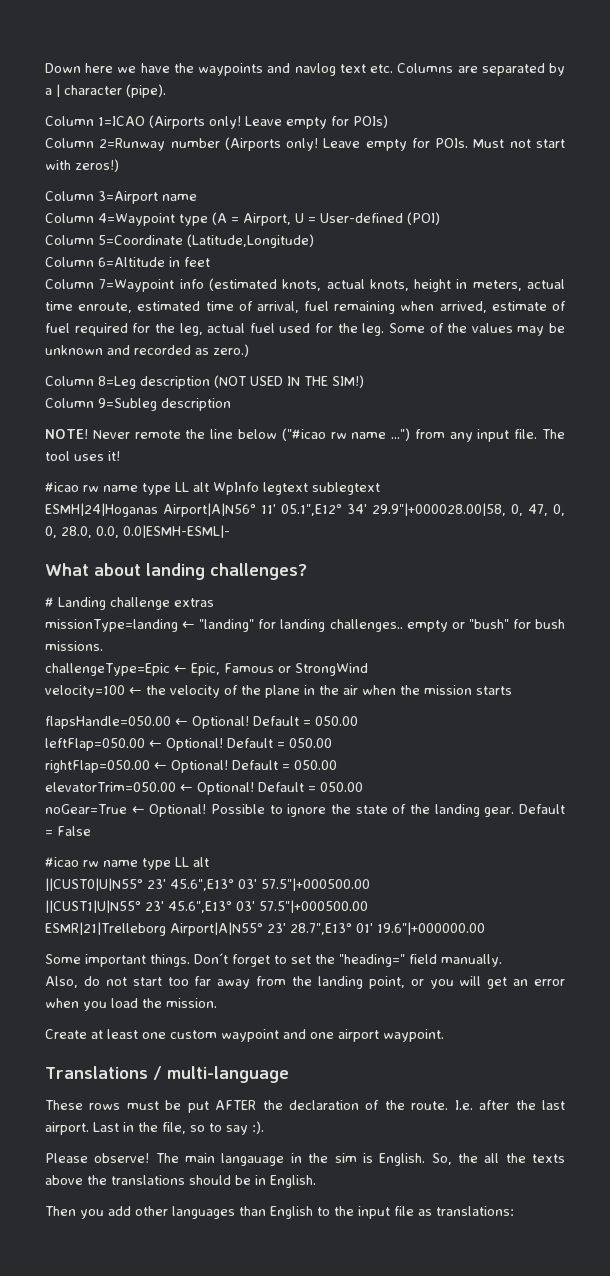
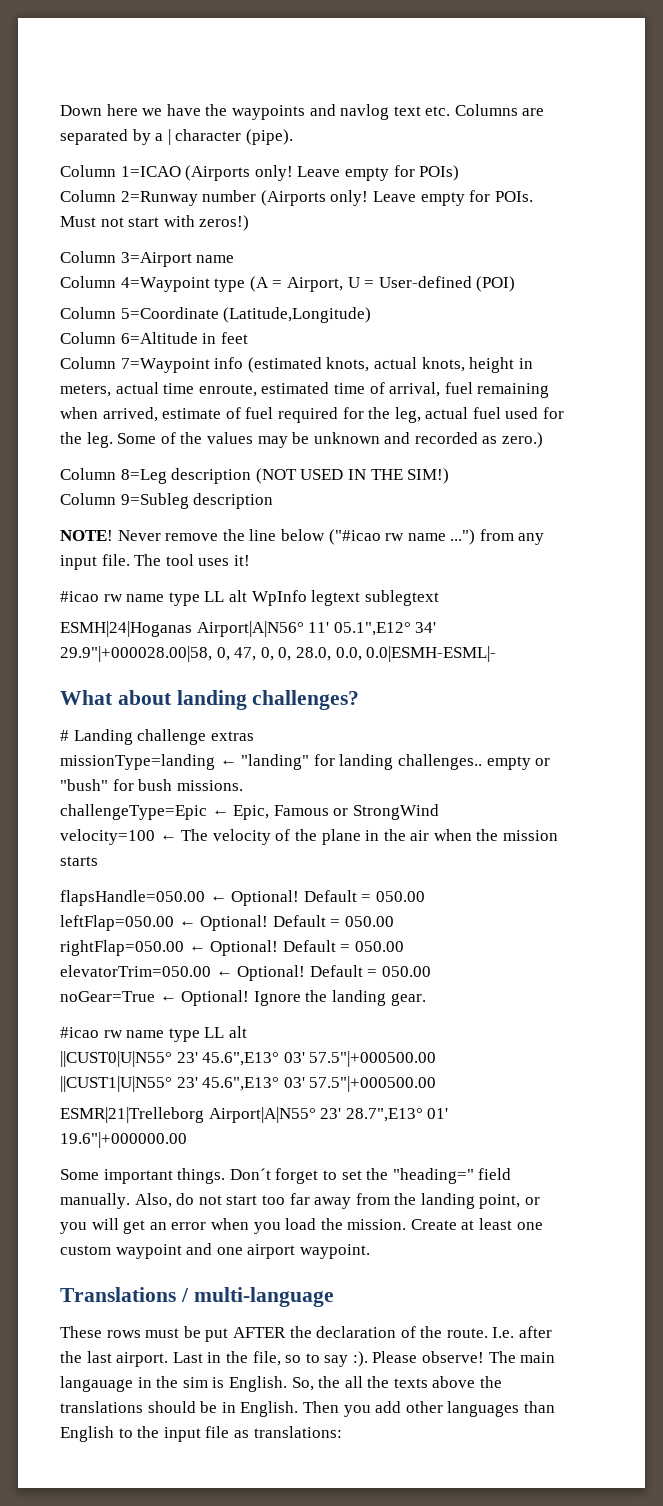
- Never remote the line below ("#icao rw name ...") from any input file.
+ Never remove the line below ("#icao rw name ...") from any input file.
- velocity=100 ← the velocity of the plane in the air when the mission starts
+ velocity=100 ← The velocity of the plane in the air when the mission starts
- Possible to ignore the state of the landing gear. Default = False
+ Ignore the landing gear.
- Don´t forget to set the "heading=" field manually.
- Also, do not start too far away from the landing point, or you will get an error when you load the mission.
- Create at least one custom waypoint and one airport waypoint.
+ Don´t forget to set the "heading=" field manually. Also, do not start too far away from the landing point, or you will get an error when you load the mission. Create at least one custom waypoint and one airport waypoint.
- Last in the file, so to say :).
- Please observe!
+ Last in the file, so to say :). Please observe!
- So, the all the texts above the translations should be in English.
- Then you add other languages than English to the input file as translations:
+ So, the all the texts above the translations should be in English. Then you add other languages than English to the input file as translations:

